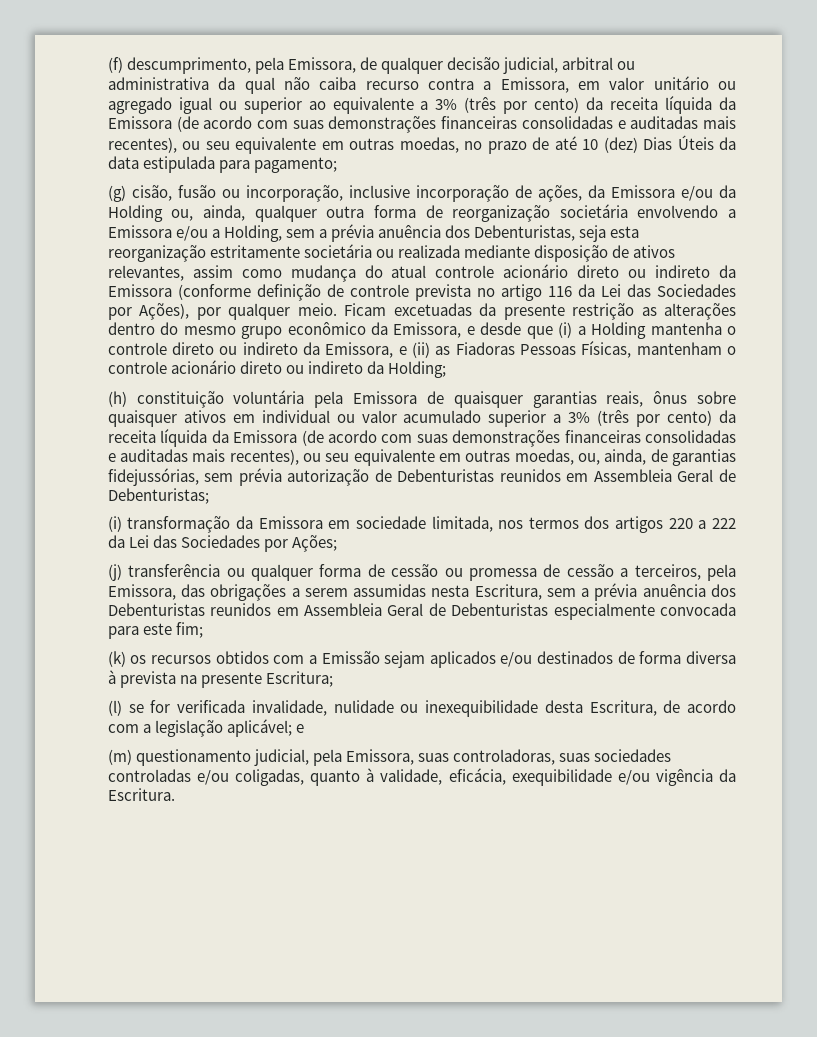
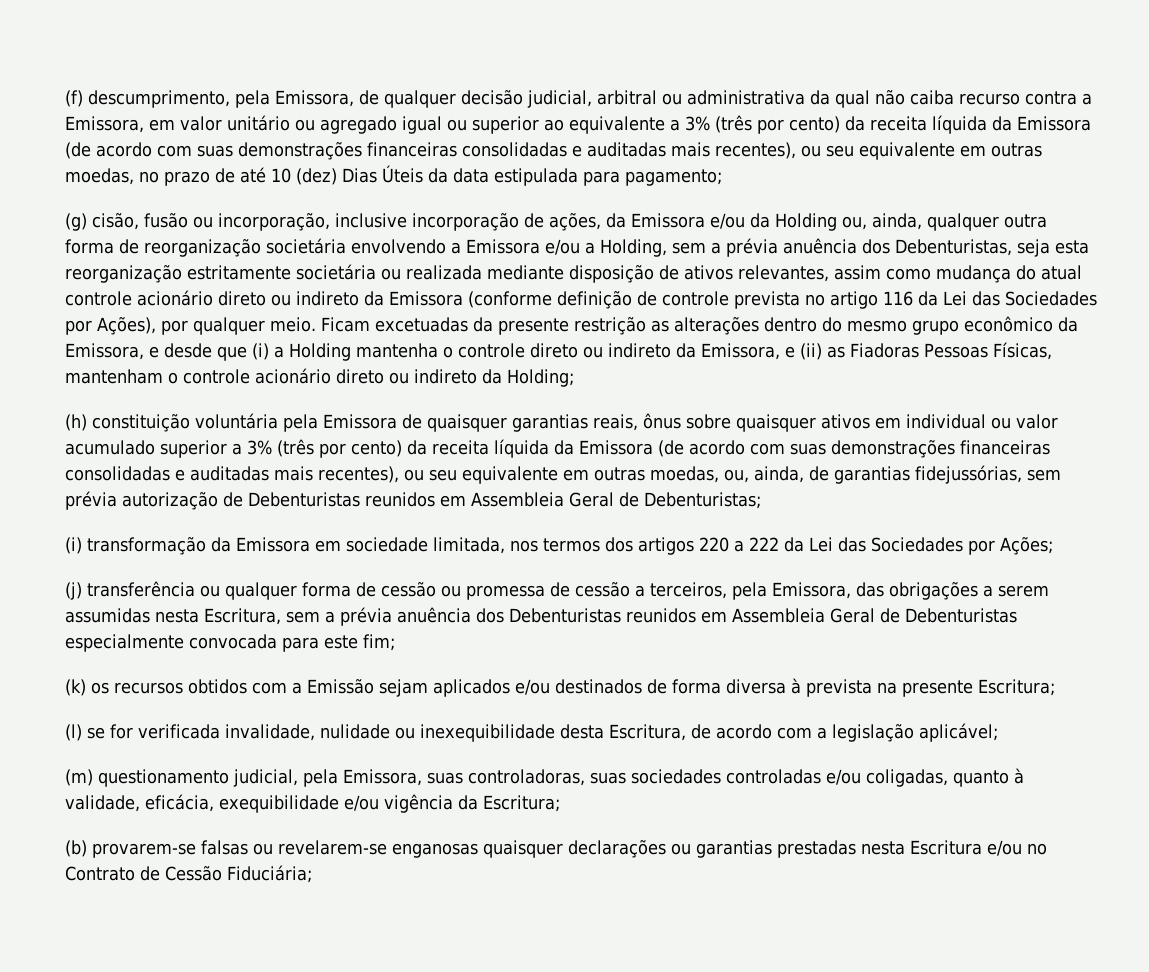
- (l) se for verificada invalidade, nulidade ou inexequibilidade desta Escritura, de acordo com a legislação aplicável; e
+ (l) se for verificada invalidade, nulidade ou inexequibilidade desta Escritura, de acordo com a legislação aplicável;
- (m) questionamento judicial, pela Emissora, suas controladoras, suas sociedades controladas e/ou coligadas, quanto à validade, eficácia, exequibilidade e/ou vigência da Escritura.
+ (m) questionamento judicial, pela Emissora, suas controladoras, suas sociedades controladas e/ou coligadas, quanto à validade, eficácia, exequibilidade e/ou vigência da Escritura;
+ (b) provarem-se falsas ou revelarem-se enganosas quaisquer declarações ou garantias prestadas nesta Escritura e/ou no Contrato de Cessão Fiduciária;

